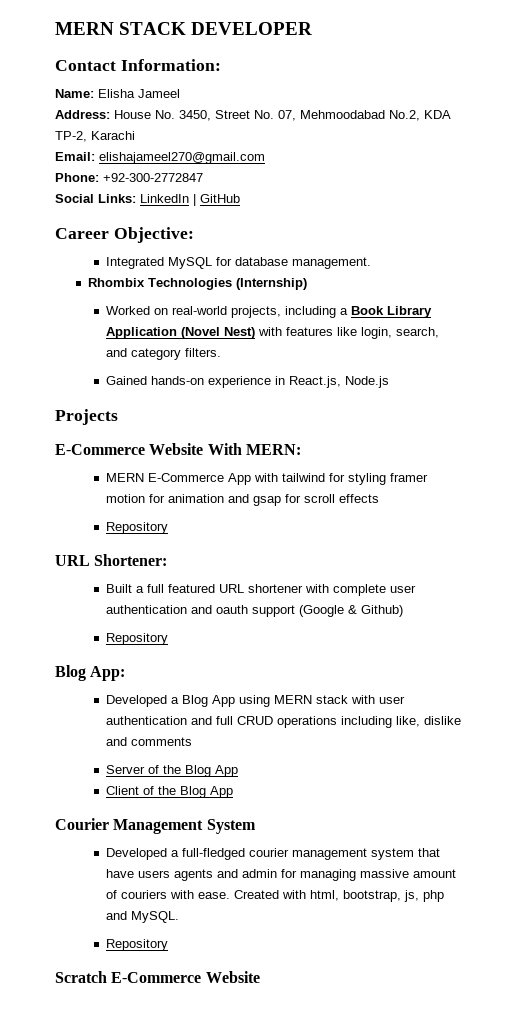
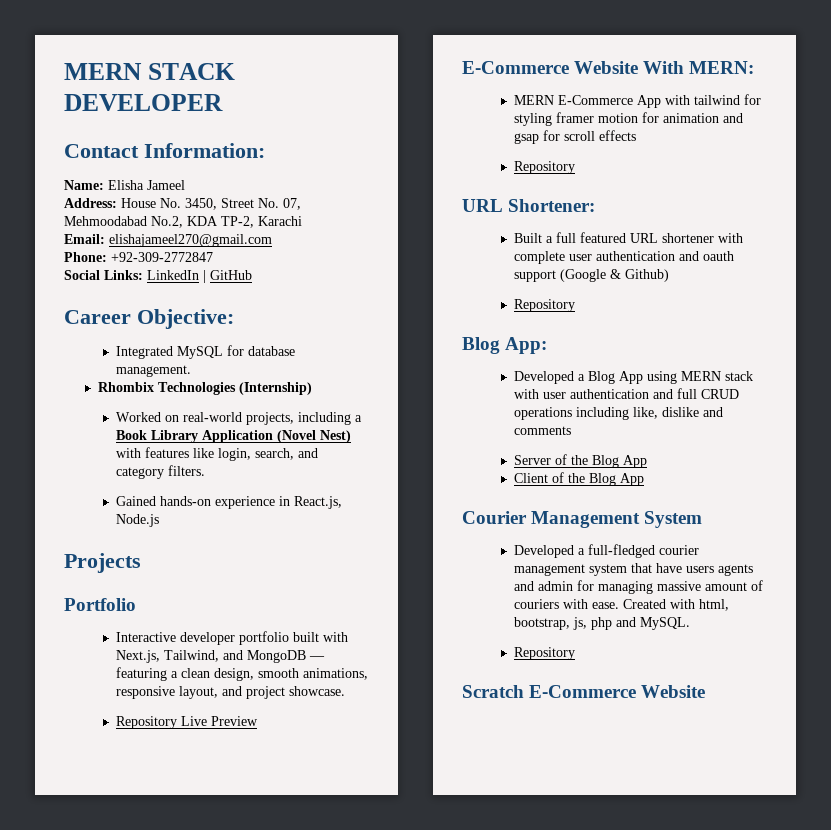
- Phone: +92-300-2772847
+ Phone: +92-309-2772847
+ Portfolio
+ Interactive developer portfolio built with Next.js, Tailwind, and MongoDB — featuring a clean design, smooth animations, responsive layout, and project showcase.
+ Repository Live Preview

